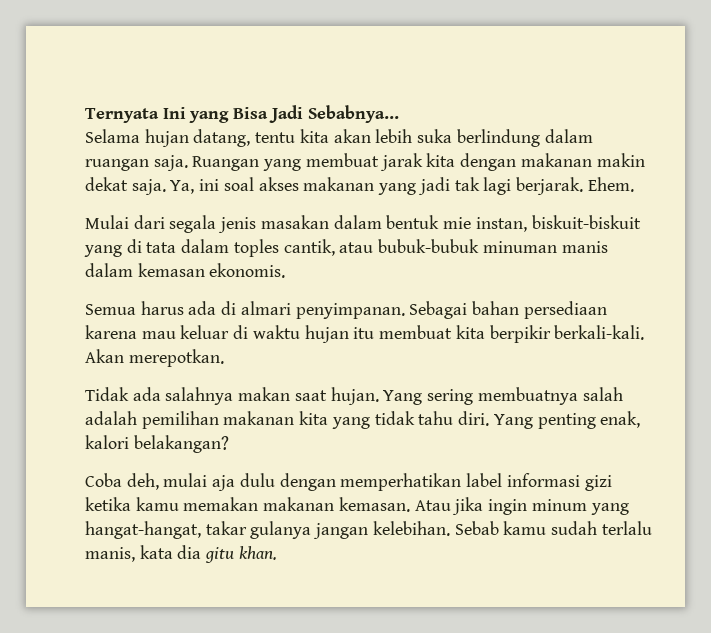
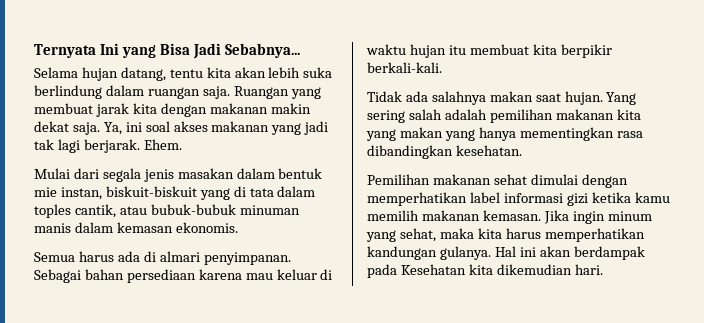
- Akan merepotkan.
- Yang sering membuatnya salah adalah pemilihan makanan kita yang tidak tahu diri. Yang penting enak, kalori belakangan?
- Coba deh, mulai aja dulu dengan memperhatikan label informasi gizi ketika kamu memakan makanan kemasan.
+ Yang sering salah adalah pemilihan makanan kita yang makan yang hanya mementingkan rasa dibandingkan kesehatan.
+ Pemilihan makanan sehat dimulai dengan memperhatikan label informasi gizi ketika kamu memilih makanan kemasan.
- Atau jika ingin minum yang hangat-hangat, takar gulanya jangan kelebihan. Sebab kamu sudah terlalu manis, kata dia gitu khan.
+ Jika ingin minum yang sehat, maka kita harus memperhatikan kandungan gulanya. Hal ini akan berdampak pada Kesehatan kita dikemudian hari.

